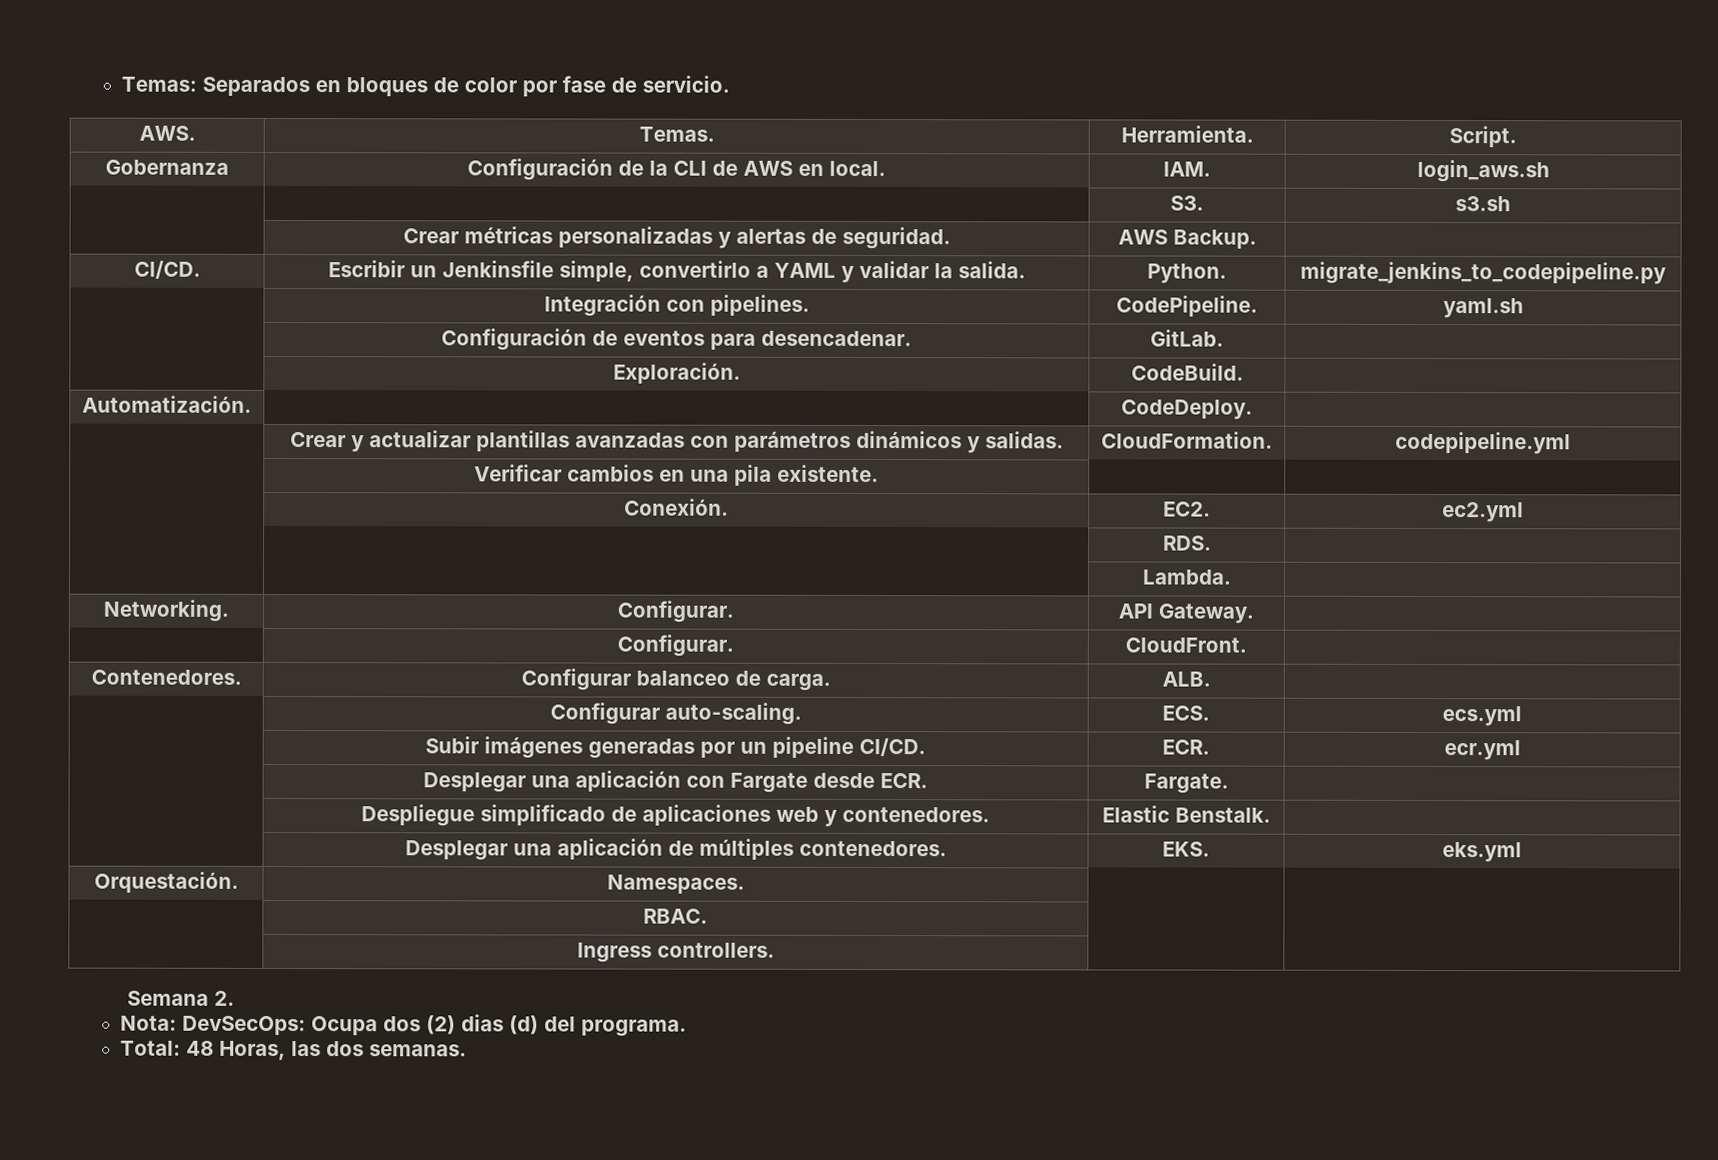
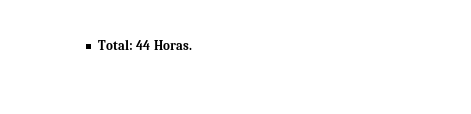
- Temas: Separados en bloques de color por fase de servicio.
- AWS. | Temas. | Herramienta. | Script.
- Gobernanza | Configuración de la CLI de AWS en local. | IAM. | login_aws.sh
- | | S3. | s3.sh
- | Crear métricas personalizadas y alertas de seguridad. | AWS Backup. |
- CI/CD. | Escribir un Jenkinsfile simple, convertirlo a YAML y validar la salida. | Python. | migrate_jenkins_to_codepipeline.py
- | Integración con pipelines. | CodePipeline. | yaml.sh
- | Configuración de eventos para desencadenar. | GitLab. |
- | Exploración. | CodeBuild. |
- Automatización. | | CodeDeploy. |
- | Crear y actualizar plantillas avanzadas con parámetros dinámicos y salidas. | CloudFormation. | codepipeline.yml
- | Verificar cambios en una pila existente. | |
- | Conexión. | EC2. | ec2.yml
- | | RDS. |
- | | Lambda. |
- Networking. | Configurar. | API Gateway. |
- | Configurar. | CloudFront. |
- Contenedores. | Configurar balanceo de carga. | ALB. |
- | Configurar auto-scaling. | ECS. | ecs.yml
- | Subir imágenes generadas por un pipeline CI/CD. | ECR. | ecr.yml
- | Desplegar una aplicación con Fargate desde ECR. | Fargate. |
- | Despliegue simplificado de aplicaciones web y contenedores. | Elastic Benstalk. |
- | Desplegar una aplicación de múltiples contenedores. | EKS. | eks.yml
- Orquestación. | Namespaces. | |
- | RBAC. | |
- | Ingress controllers. | |
- Semana 2.
- Nota: DevSecOps: Ocupa dos (2) dias (d) del programa.
- Total: 48 Horas, las dos semanas.
+ Total: 44 Horas.

